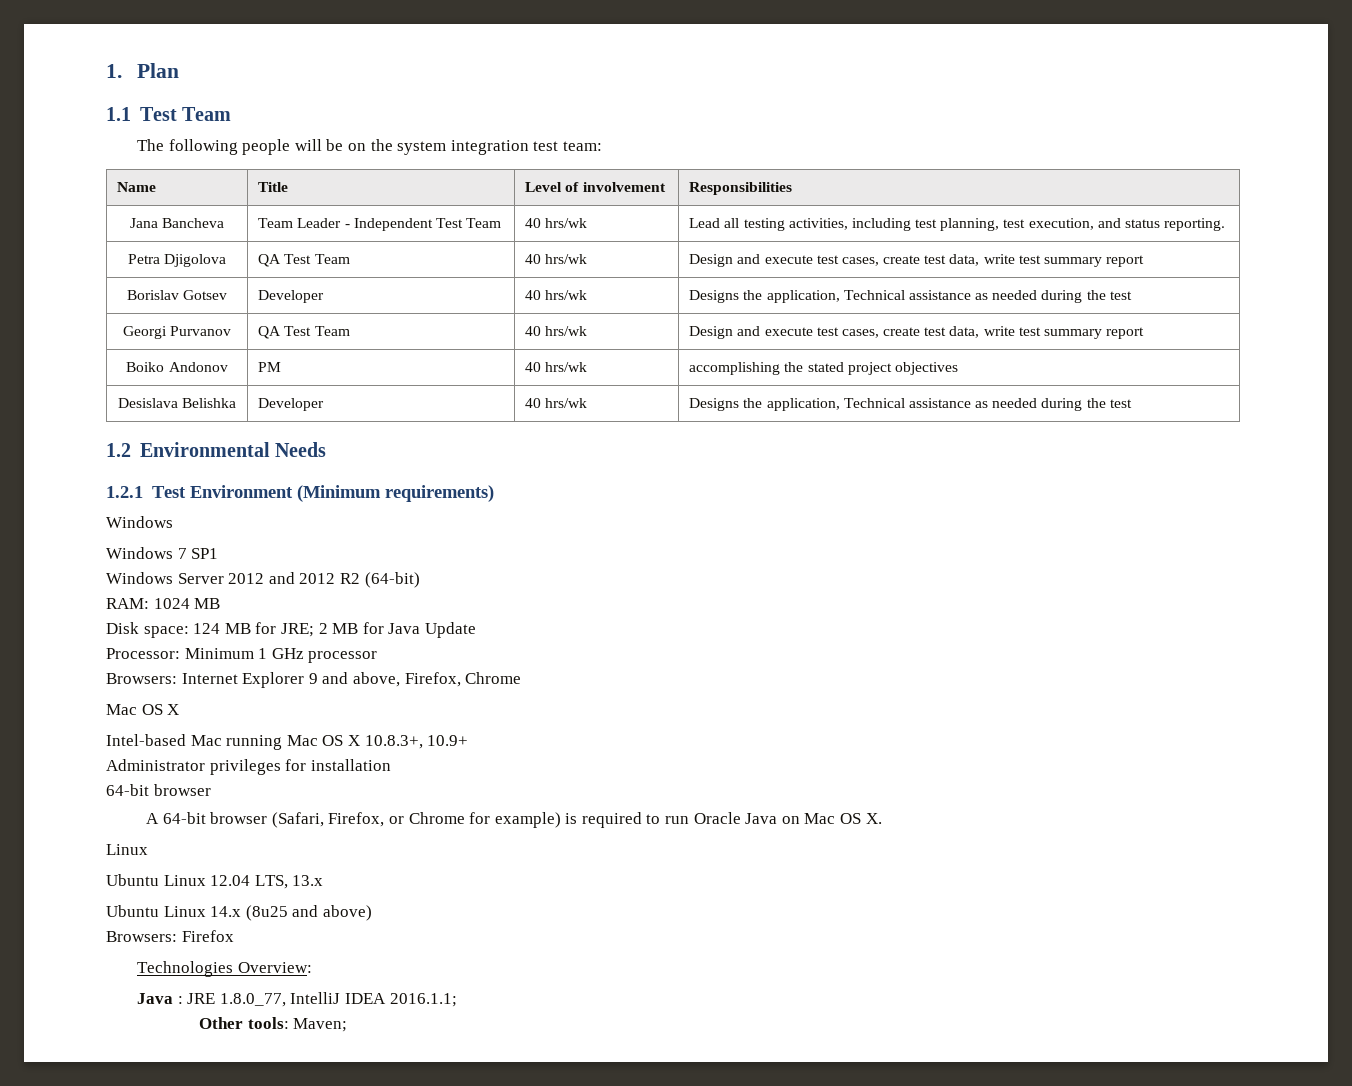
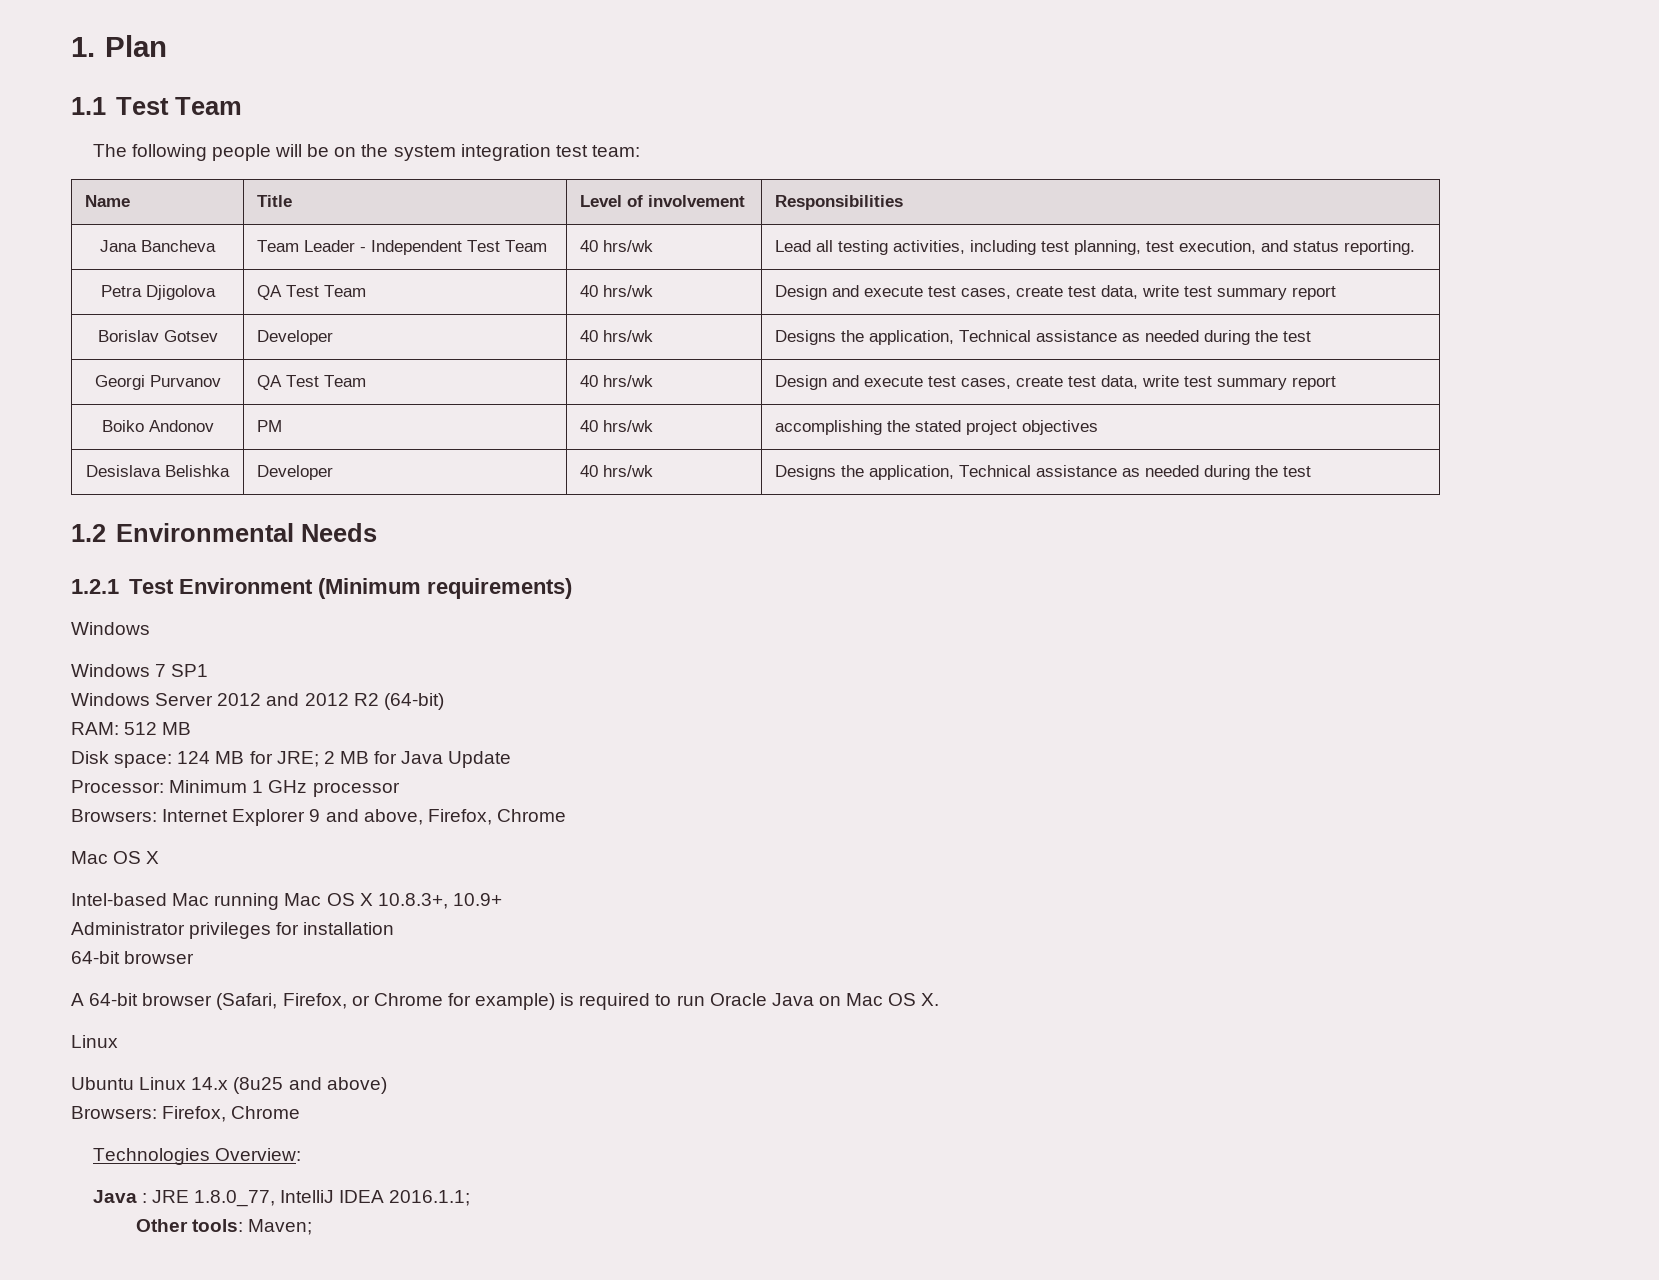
- RAM: 1024 MB
+ RAM: 512 MB
- Ubuntu Linux 12.04 LTS, 13.x
- Browsers: Firefox
+ Browsers: Firefox, Chrome

